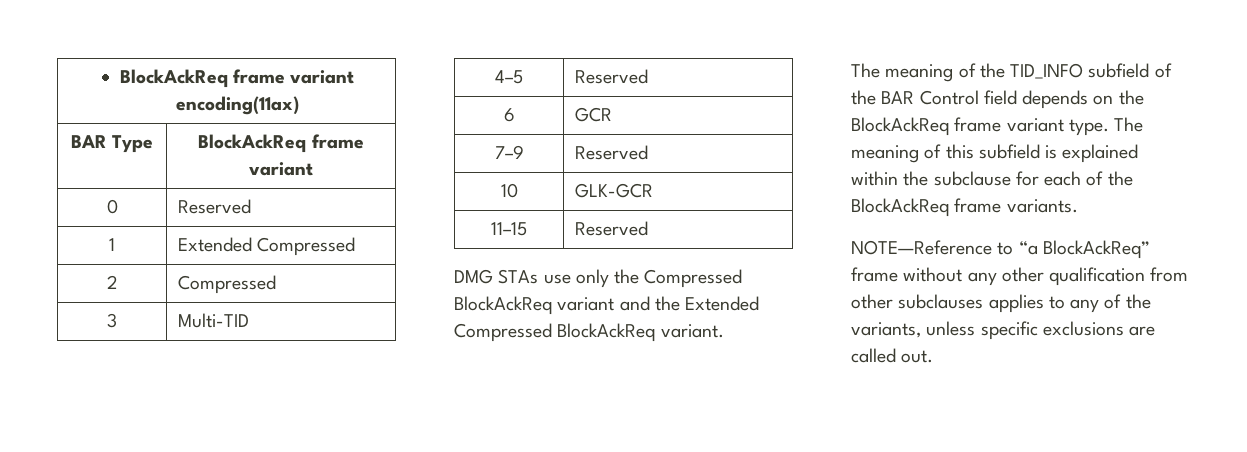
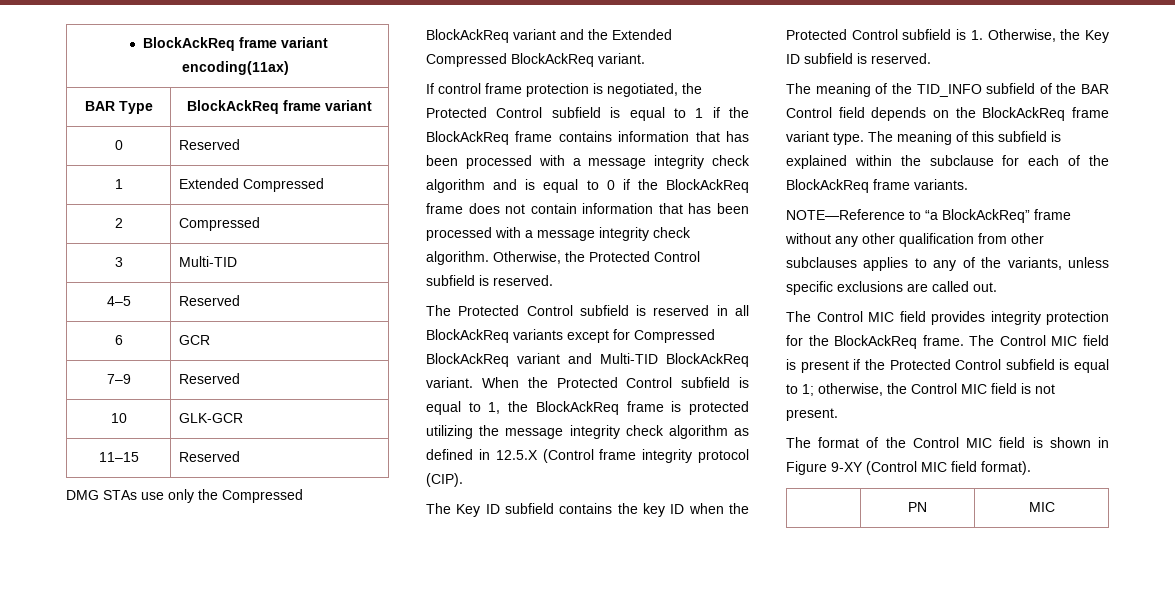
+ If control frame protection is negotiated, the Protected Control subfield is equal to 1 if the BlockAckReq frame contains information that has been processed with a message integrity check algorithm and is equal to 0 if the BlockAckReq frame does not contain information that has been processed with a message integrity check algorithm. Otherwise, the Protected Control subfield is reserved.
+ The Protected Control subfield is reserved in all BlockAckReq variants except for Compressed BlockAckReq variant and Multi-TID BlockAckReq variant. When the Protected Control subfield is equal to 1, the BlockAckReq frame is protected utilizing the message integrity check algorithm as defined in 12.5.X (Control frame integrity protocol (CIP).
+ The Key ID subfield contains the key ID when the Protected Control subfield is 1. Otherwise, the Key ID subfield is reserved.
+ The Control MIC field provides integrity protection for the BlockAckReq frame. The Control MIC field is present if the Protected Control subfield is equal to 1; otherwise, the Control MIC field is not present.
+ The format of the Control MIC field is shown in Figure 9-XY (Control MIC field format).
+ | PN | MIC

